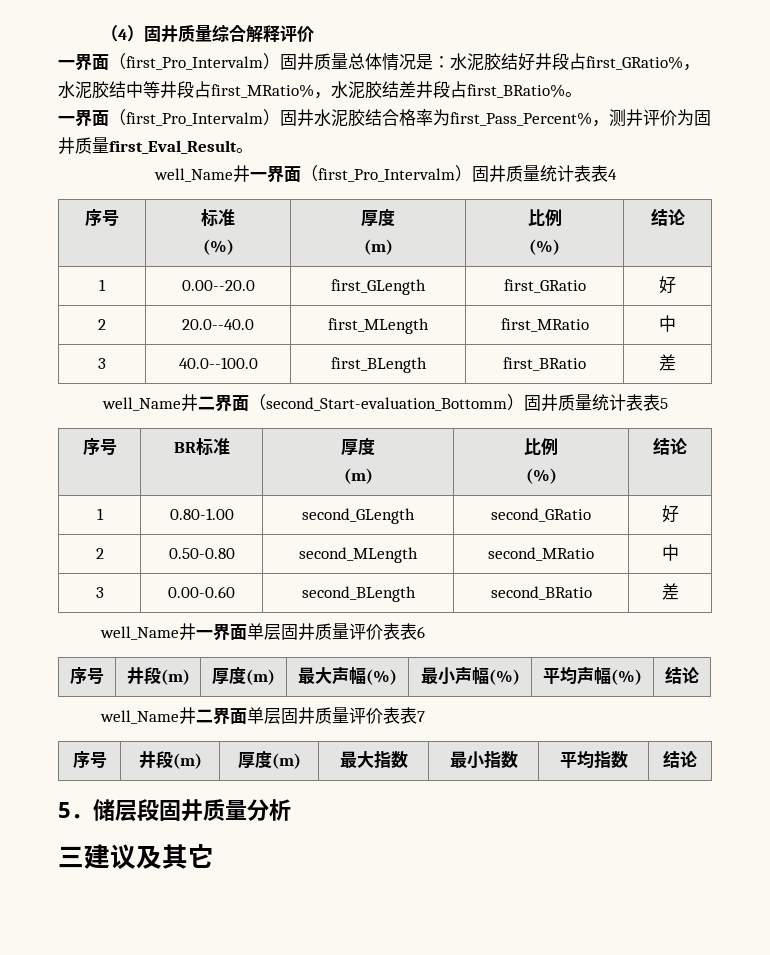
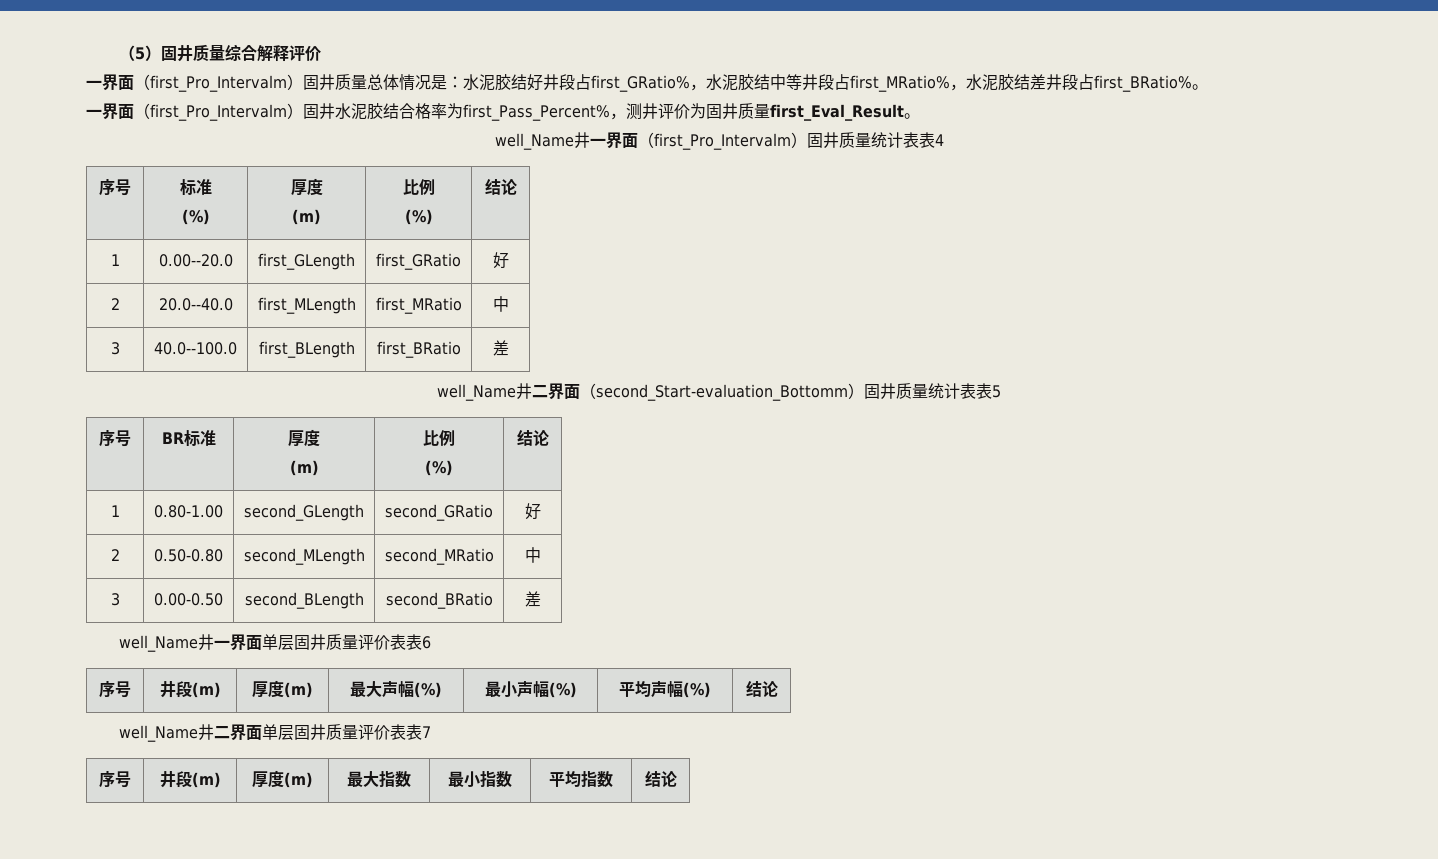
- （4）固井质量综合解释评价
+ （5）固井质量综合解释评价
- 3 | 0.00-0.60 | second_BLength | second_BRatio | 差
+ 3 | 0.00-0.50 | second_BLength | second_BRatio | 差
- 5．储层段固井质量分析
- 三建议及其它

